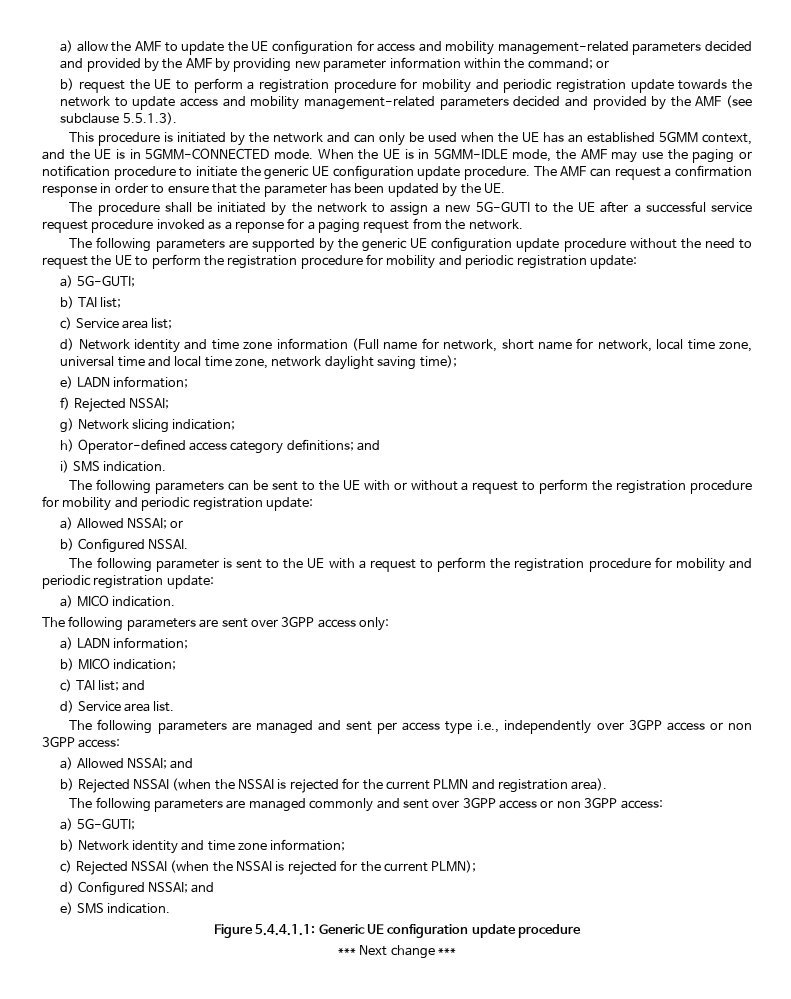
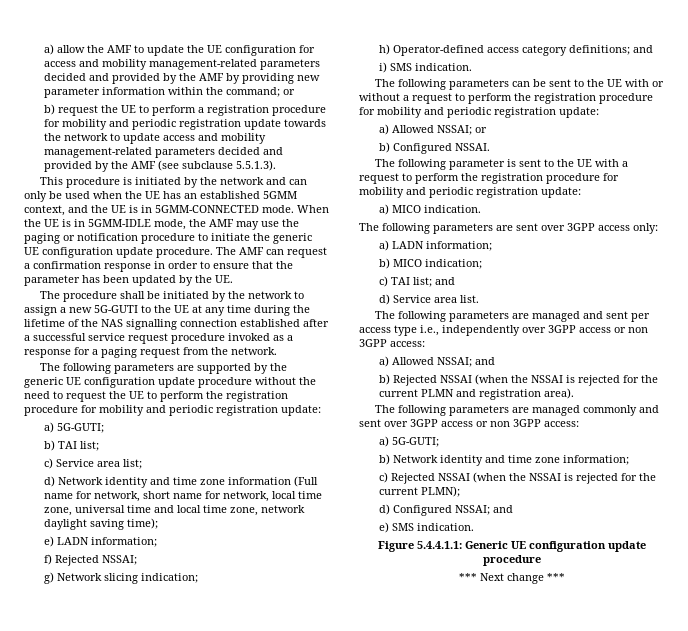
- The procedure shall be initiated by the network to assign a new 5G-GUTI to the UE after a successful service request procedure invoked as a reponse for a paging request from the network.
+ The procedure shall be initiated by the network to assign a new 5G-GUTI to the UE at any time during the lifetime of the NAS signalling connection established after a successful service request procedure invoked as a response for a paging request from the network.

